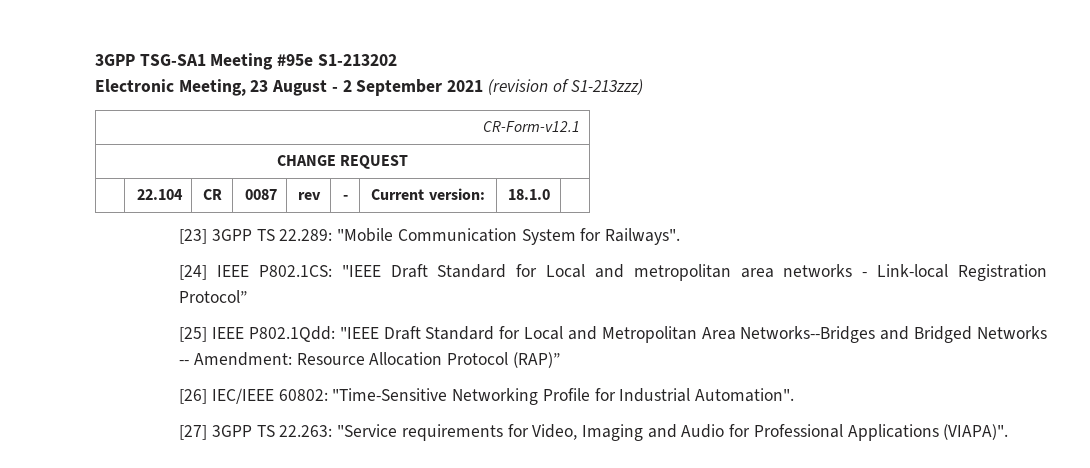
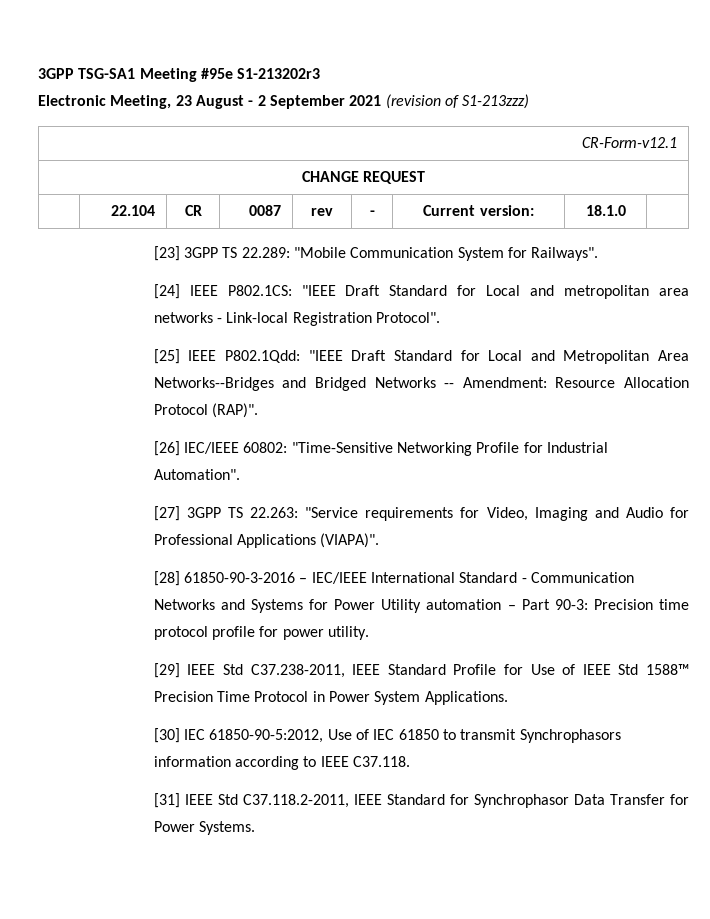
- 3GPP TSG-SA1 Meeting #95e S1-213202
+ 3GPP TSG-SA1 Meeting #95e S1-213202r3
- [24] IEEE P802.1CS: "IEEE Draft Standard for Local and metropolitan area networks - Link-local Registration Protocol”
+ [24] IEEE P802.1CS: "IEEE Draft Standard for Local and metropolitan area networks - Link-local Registration Protocol".
- [25] IEEE P802.1Qdd: "IEEE Draft Standard for Local and Metropolitan Area Networks--Bridges and Bridged Networks -- Amendment: Resource Allocation Protocol (RAP)”
+ [25] IEEE P802.1Qdd: "IEEE Draft Standard for Local and Metropolitan Area Networks--Bridges and Bridged Networks -- Amendment: Resource Allocation Protocol (RAP)".
+ [28] 61850-90-3-2016 – IEC/IEEE International Standard - Communication Networks and Systems for Power Utility automation – Part 90-3: Precision time protocol profile for power utility.
+ [29] IEEE Std C37.238-2011, IEEE Standard Profile for Use of IEEE Std 1588™ Precision Time Protocol in Power System Applications.
+ [30] IEC 61850-90-5:2012, Use of IEC 61850 to transmit Synchrophasors information according to IEEE C37.118.
+ [31] IEEE Std C37.118.2-2011, IEEE Standard for Synchrophasor Data Transfer for Power Systems.

